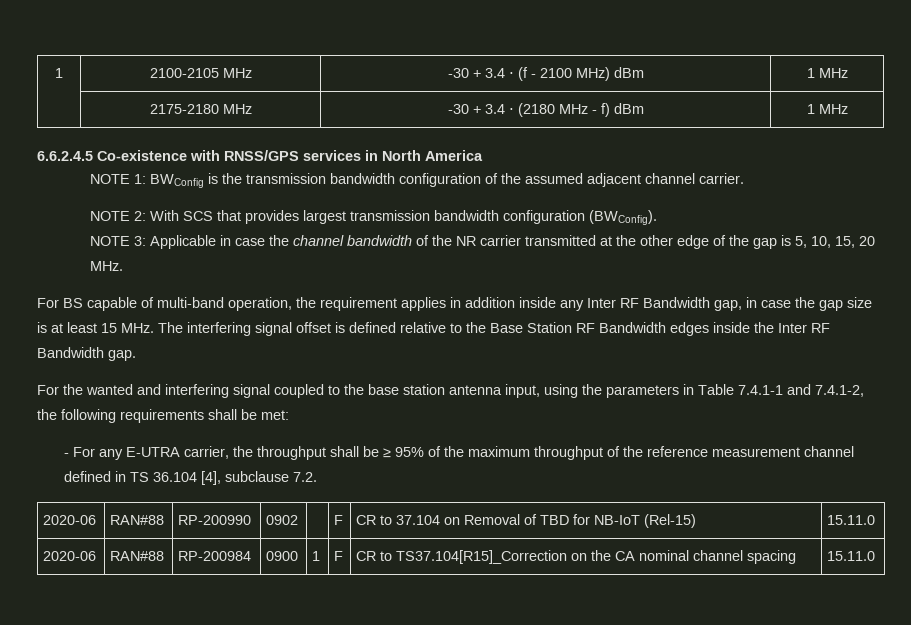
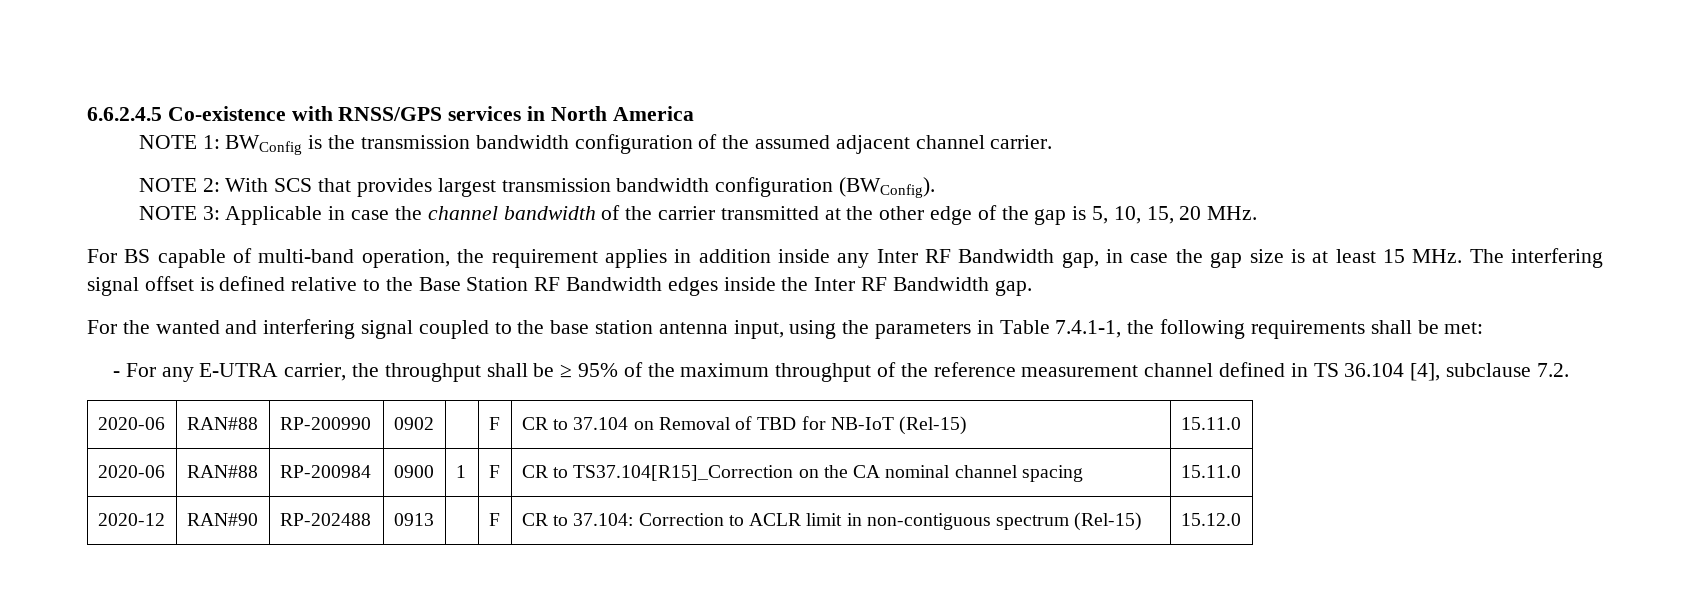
- 1 | 2100-2105 MHz | -30 + 3.4 ⋅ (f - 2100 MHz) dBm | 1 MHz
- | 2175-2180 MHz | -30 + 3.4 ⋅ (2180 MHz - f) dBm | 1 MHz
- NOTE 3: Applicable in case the channel bandwidth of the NR carrier transmitted at the other edge of the gap is 5, 10, 15, 20 MHz.
+ NOTE 3: Applicable in case the channel bandwidth of the carrier transmitted at the other edge of the gap is 5, 10, 15, 20 MHz.
- For the wanted and interfering signal coupled to the base station antenna input, using the parameters in Table 7.4.1-1 and 7.4.1-2, the following requirements shall be met:
+ For the wanted and interfering signal coupled to the base station antenna input, using the parameters in Table 7.4.1-1, the following requirements shall be met:
+ 2020-12 | RAN#90 | RP-202488 | 0913 | | F | CR to 37.104: Correction to ACLR limit in non-contiguous spectrum (Rel-15) | 15.12.0

